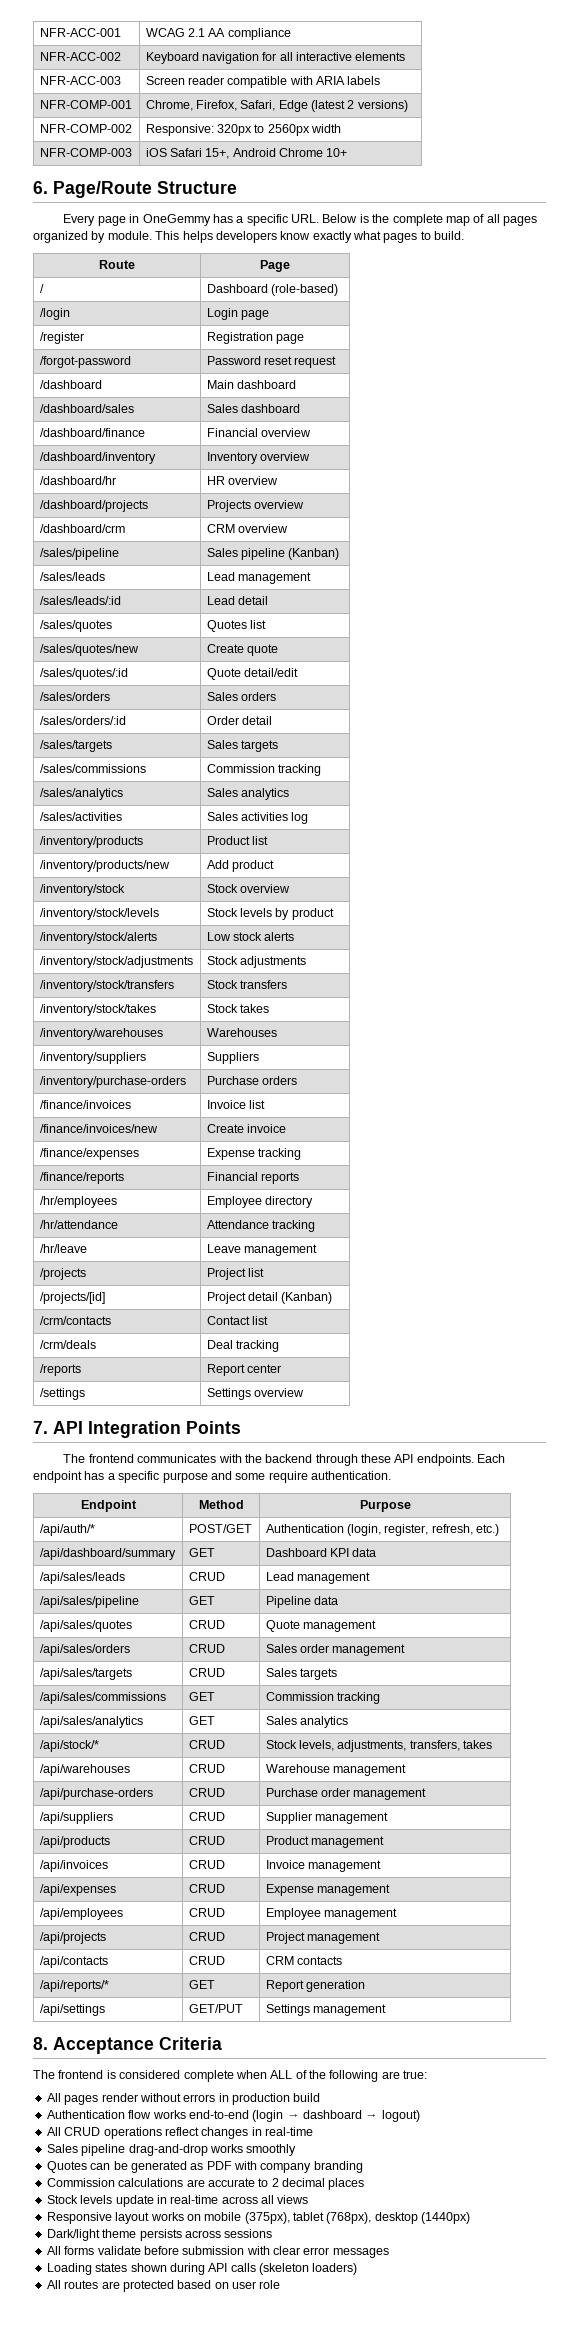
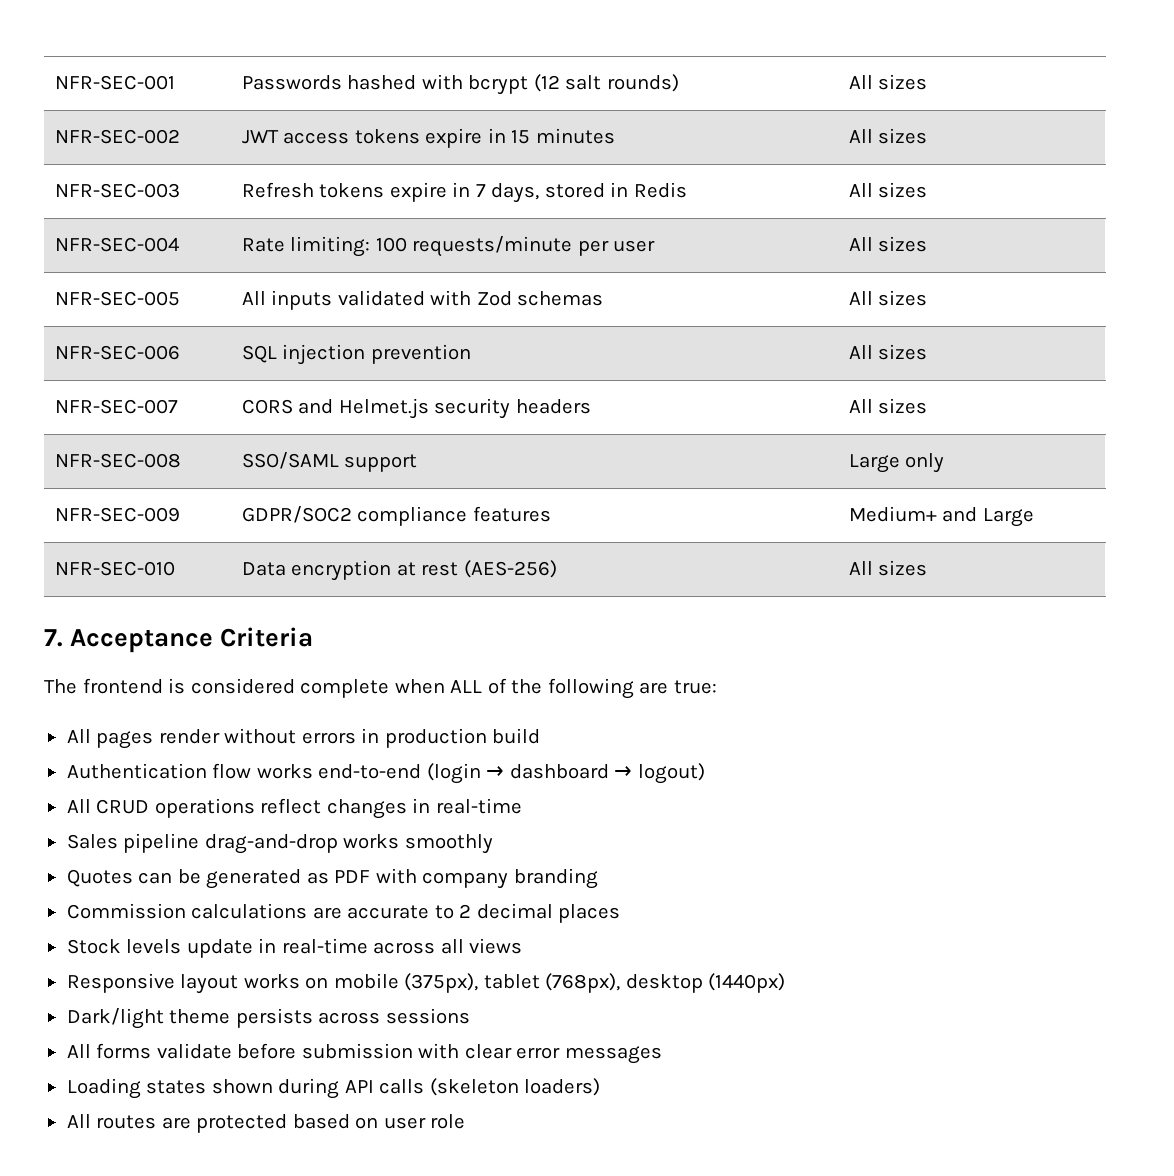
- NFR-ACC-001 | WCAG 2.1 AA compliance
- NFR-ACC-002 | Keyboard navigation for all interactive elements
- NFR-ACC-003 | Screen reader compatible with ARIA labels
- NFR-COMP-001 | Chrome, Firefox, Safari, Edge (latest 2 versions)
- NFR-COMP-002 | Responsive: 320px to 2560px width
- NFR-COMP-003 | iOS Safari 15+, Android Chrome 10+
- 6. Page/Route Structure
- Every page in OneGemmy has a specific URL. Below is the complete map of all pages organized by module. This helps developers know exactly what pages to build.
- Route | Page
- / | Dashboard (role-based)
- /login | Login page
- /register | Registration page
- /forgot-password | Password reset request
- /dashboard | Main dashboard
- /dashboard/sales | Sales dashboard
- /dashboard/finance | Financial overview
- /dashboard/inventory | Inventory overview
- /dashboard/hr | HR overview
- /dashboard/projects | Projects overview
- /dashboard/crm | CRM overview
- /sales/pipeline | Sales pipeline (Kanban)
- /sales/leads | Lead management
- /sales/leads/:id | Lead detail
- /sales/quotes | Quotes list
- /sales/quotes/new | Create quote
- /sales/quotes/:id | Quote detail/edit
- /sales/orders | Sales orders
- /sales/orders/:id | Order detail
- /sales/targets | Sales targets
- /sales/commissions | Commission tracking
- /sales/analytics | Sales analytics
- /sales/activities | Sales activities log
- /inventory/products | Product list
- /inventory/products/new | Add product
- /inventory/stock | Stock overview
- /inventory/stock/levels | Stock levels by product
- /inventory/stock/alerts | Low stock alerts
- /inventory/stock/adjustments | Stock adjustments
- /inventory/stock/transfers | Stock transfers
- /inventory/stock/takes | Stock takes
- /inventory/warehouses | Warehouses
- /inventory/suppliers | Suppliers
- /inventory/purchase-orders | Purchase orders
- /finance/invoices | Invoice list
- /finance/invoices/new | Create invoice
- /finance/expenses | Expense tracking
- /finance/reports | Financial reports
- /hr/employees | Employee directory
- /hr/attendance | Attendance tracking
- /hr/leave | Leave management
- /projects | Project list
- /projects/[id] | Project detail (Kanban)
- /crm/contacts | Contact list
- /crm/deals | Deal tracking
- /reports | Report center
- /settings | Settings overview
- 7. API Integration Points
- The frontend communicates with the backend through these API endpoints. Each endpoint has a specific purpose and some require authentication.
- Endpoint | Method | Purpose
- /api/auth/* | POST/GET | Authentication (login, register, refresh, etc.)
- /api/dashboard/summary | GET | Dashboard KPI data
- /api/sales/leads | CRUD | Lead management
- /api/sales/pipeline | GET | Pipeline data
- /api/sales/quotes | CRUD | Quote management
- /api/sales/orders | CRUD | Sales order management
- /api/sales/targets | CRUD | Sales targets
- /api/sales/commissions | GET | Commission tracking
- /api/sales/analytics | GET | Sales analytics
- /api/stock/* | CRUD | Stock levels, adjustments, transfers, takes
- /api/warehouses | CRUD | Warehouse management
- /api/purchase-orders | CRUD | Purchase order management
- /api/suppliers | CRUD | Supplier management
- /api/products | CRUD | Product management
- /api/invoices | CRUD | Invoice management
- /api/expenses | CRUD | Expense management
- /api/employees | CRUD | Employee management
- /api/projects | CRUD | Project management
- /api/contacts | CRUD | CRM contacts
- /api/reports/* | GET | Report generation
- /api/settings | GET/PUT | Settings management
- 8. Acceptance Criteria
+ NFR-SEC-001 | Passwords hashed with bcrypt (12 salt rounds) | All sizes
+ NFR-SEC-002 | JWT access tokens expire in 15 minutes | All sizes
+ NFR-SEC-003 | Refresh tokens expire in 7 days, stored in Redis | All sizes
+ NFR-SEC-004 | Rate limiting: 100 requests/minute per user | All sizes
+ NFR-SEC-005 | All inputs validated with Zod schemas | All sizes
+ NFR-SEC-006 | SQL injection prevention | All sizes
+ NFR-SEC-007 | CORS and Helmet.js security headers | All sizes
+ NFR-SEC-008 | SSO/SAML support | Large only
+ NFR-SEC-009 | GDPR/SOC2 compliance features | Medium+ and Large
+ NFR-SEC-010 | Data encryption at rest (AES-256) | All sizes
+ 7. Acceptance Criteria

